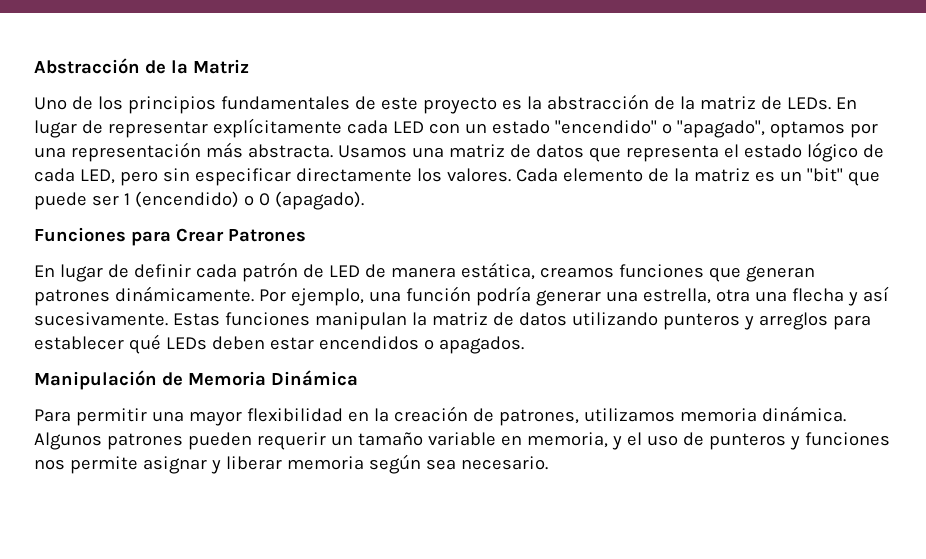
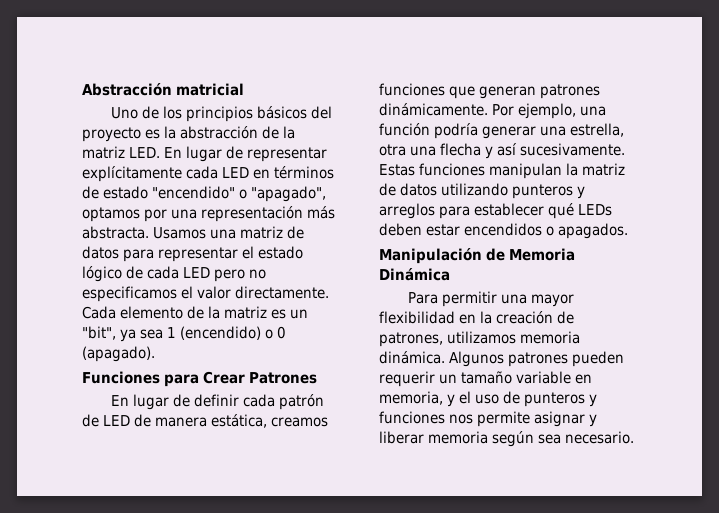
- Abstracción de la Matriz
+ Abstracción matricial
- Uno de los principios fundamentales de este proyecto es la abstracción de la matriz de LEDs. En lugar de representar explícitamente cada LED con un estado "encendido" o "apagado", optamos por una representación más abstracta.
+ Uno de los principios básicos del proyecto es la abstracción de la matriz LED. En lugar de representar explícitamente cada LED en términos de estado "encendido" o "apagado", optamos por una representación más abstracta.
- Usamos una matriz de datos que representa el estado lógico de cada LED, pero sin especificar directamente los valores.
+ Usamos una matriz de datos para representar el estado lógico de cada LED pero no especificamos el valor directamente.
- Cada elemento de la matriz es un "bit" que puede ser 1 (encendido) o 0 (apagado).
+ Cada elemento de la matriz es un "bit", ya sea 1 (encendido) o 0 (apagado).

